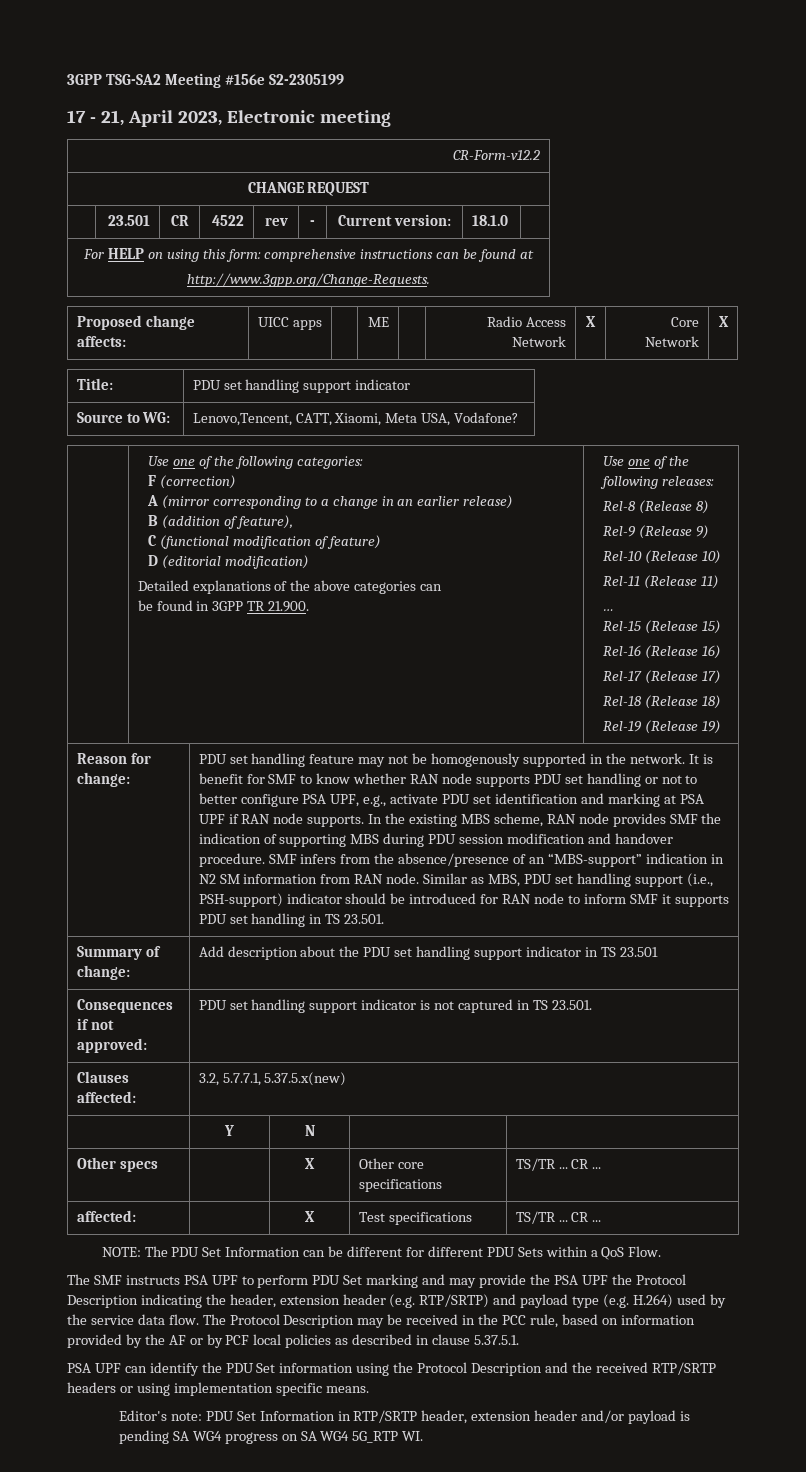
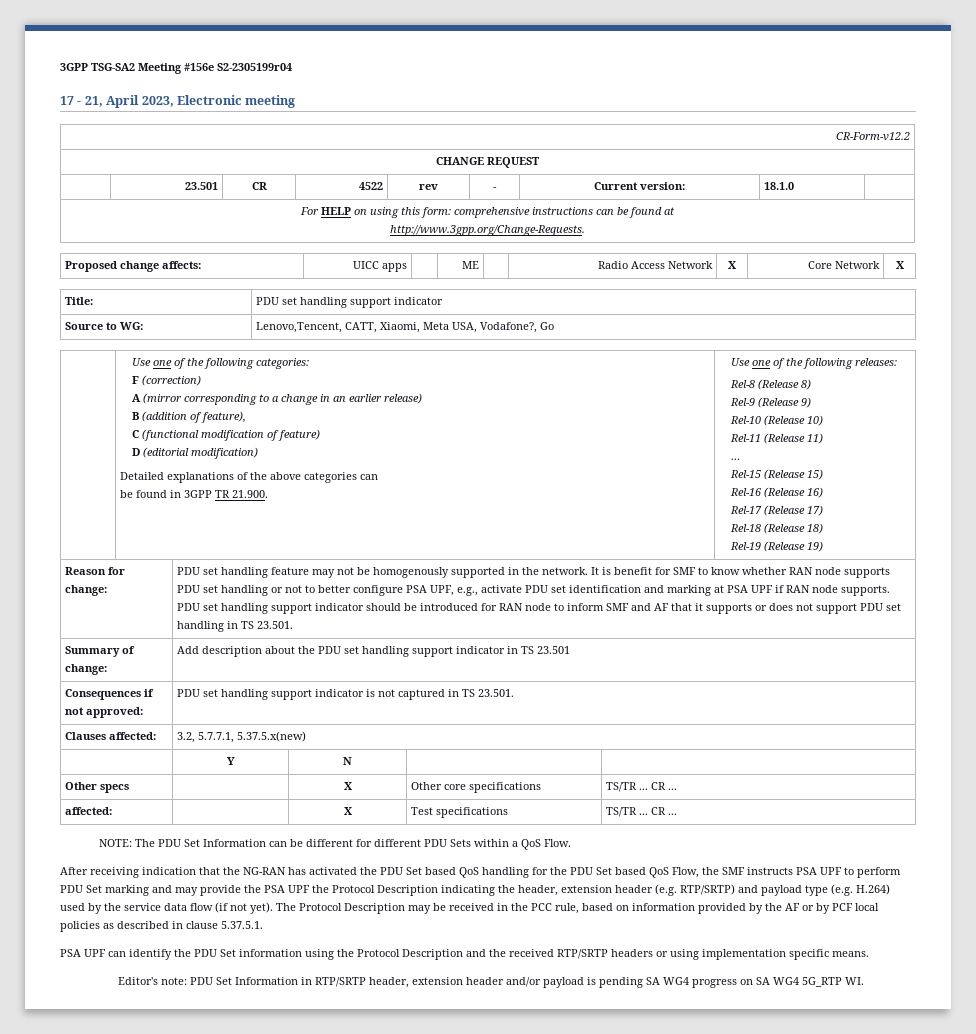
- 3GPP TSG-SA2 Meeting #156e S2-2305199
+ 3GPP TSG-SA2 Meeting #156e S2-2305199r04
- Source to WG: | Lenovo,Tencent, CATT, Xiaomi, Meta USA, Vodafone?
+ Source to WG: | Lenovo,Tencent, CATT, Xiaomi, Meta USA, Vodafone?, Go
- In the existing MBS scheme, RAN node provides SMF the indication of supporting MBS during PDU session modification and handover procedure. SMF infers from the absence/presence of an “MBS-support” indication in N2 SM information from RAN node. Similar as MBS, PDU set handling support (i.e., PSH-support) indicator should be introduced for RAN node to inform SMF it supports PDU set handling in TS 23.501.
+ PDU set handling support indicator should be introduced for RAN node to inform SMF and AF that it supports or does not support PDU set handling in TS 23.501.
- The SMF instructs PSA UPF to perform PDU Set marking and may provide the PSA UPF the Protocol Description indicating the header, extension header (e.g. RTP/SRTP) and payload type (e.g. H.264) used by the service data flow.
+ After receiving indication that the NG-RAN has activated the PDU Set based QoS handling for the PDU Set based QoS Flow, the SMF instructs PSA UPF to perform PDU Set marking and may provide the PSA UPF the Protocol Description indicating the header, extension header (e.g. RTP/SRTP) and payload type (e.g. H.264) used by the service data flow (if not yet).

